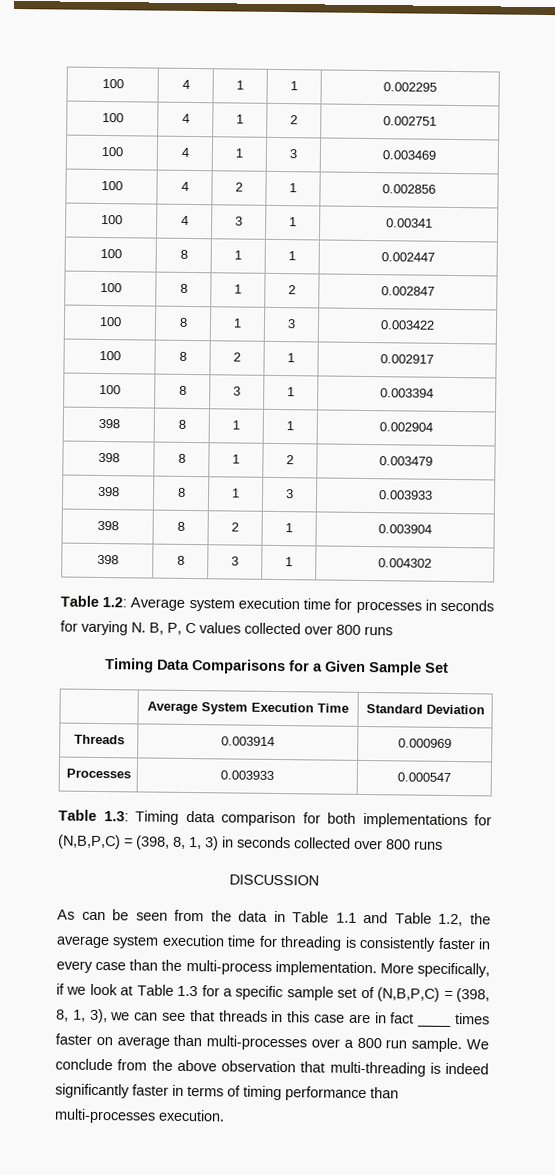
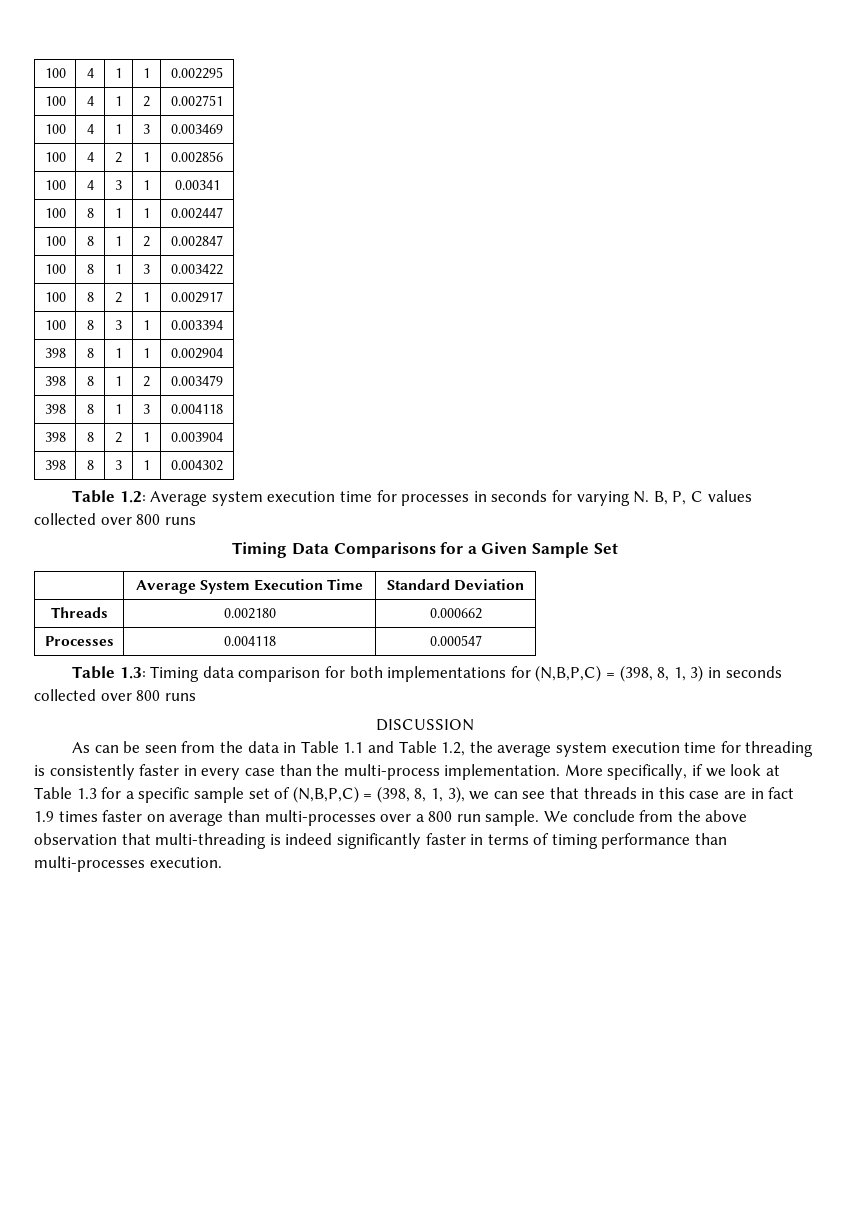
- 398 | 8 | 1 | 3 | 0.003933
+ 398 | 8 | 1 | 3 | 0.004118
- Threads | 0.003914 | 0.000969
+ Threads | 0.002180 | 0.000662
- Processes | 0.003933 | 0.000547
+ Processes | 0.004118 | 0.000547
- More specifically, if we look at Table 1.3 for a specific sample set of (N,B,P,C) = (398, 8, 1, 3), we can see that threads in this case are in fact ____ times faster on average than multi-processes over a 800 run sample.
+ More specifically, if we look at Table 1.3 for a specific sample set of (N,B,P,C) = (398, 8, 1, 3), we can see that threads in this case are in fact 1.9 times faster on average than multi-processes over a 800 run sample.

